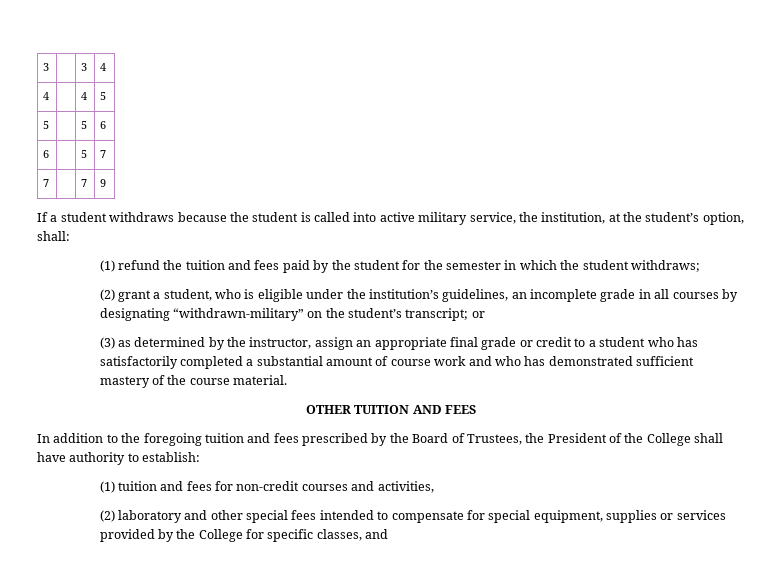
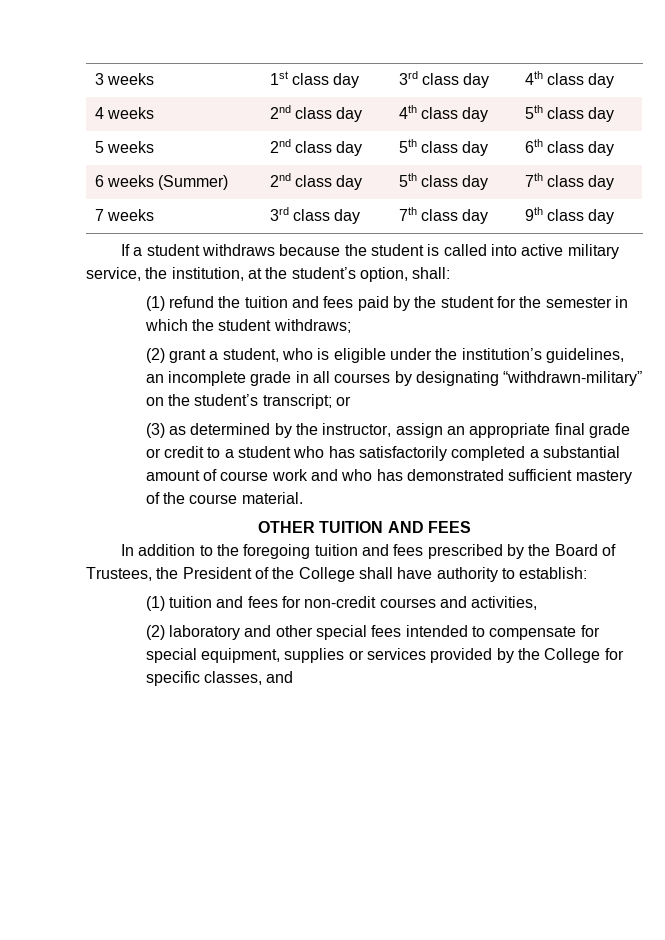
- 3 | | 3 | 4
- 4 | | 4 | 5
- 5 | | 5 | 6
- 6 | | 5 | 7
- 7 | | 7 | 9
+ 3 weeks | 1st class day | 3rd class day | 4th class day
+ 4 weeks | 2nd class day | 4th class day | 5th class day
+ 5 weeks | 2nd class day | 5th class day | 6th class day
+ 6 weeks (Summer) | 2nd class day | 5th class day | 7th class day
+ 7 weeks | 3rd class day | 7th class day | 9th class day

